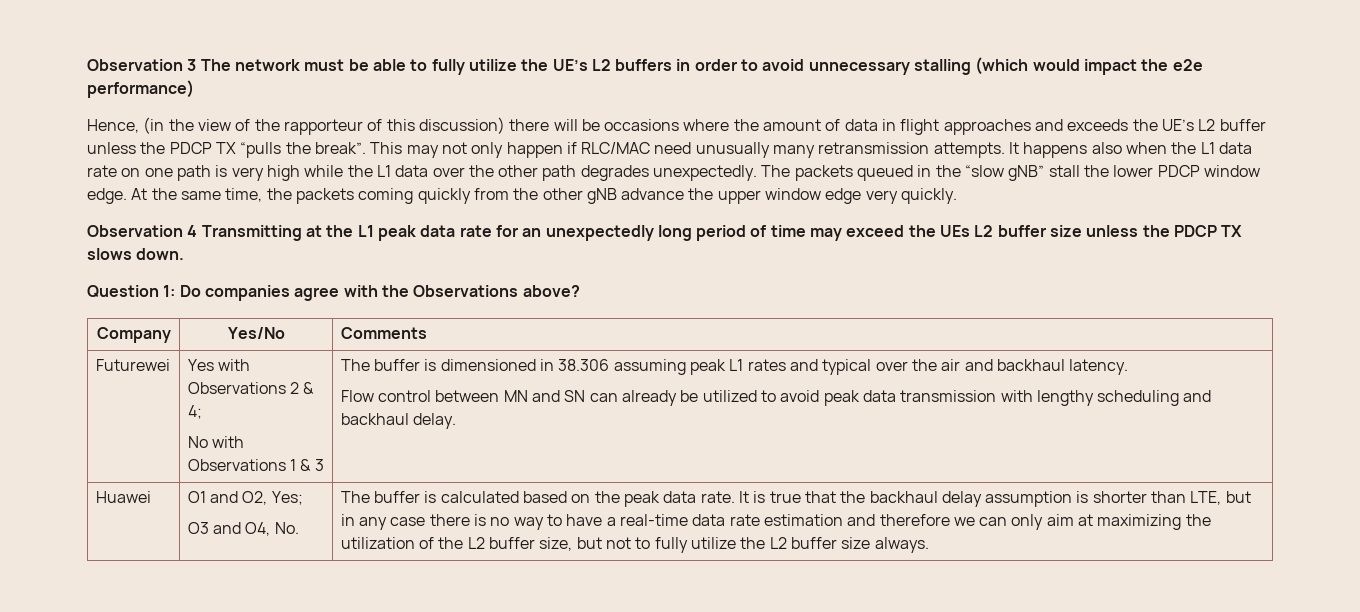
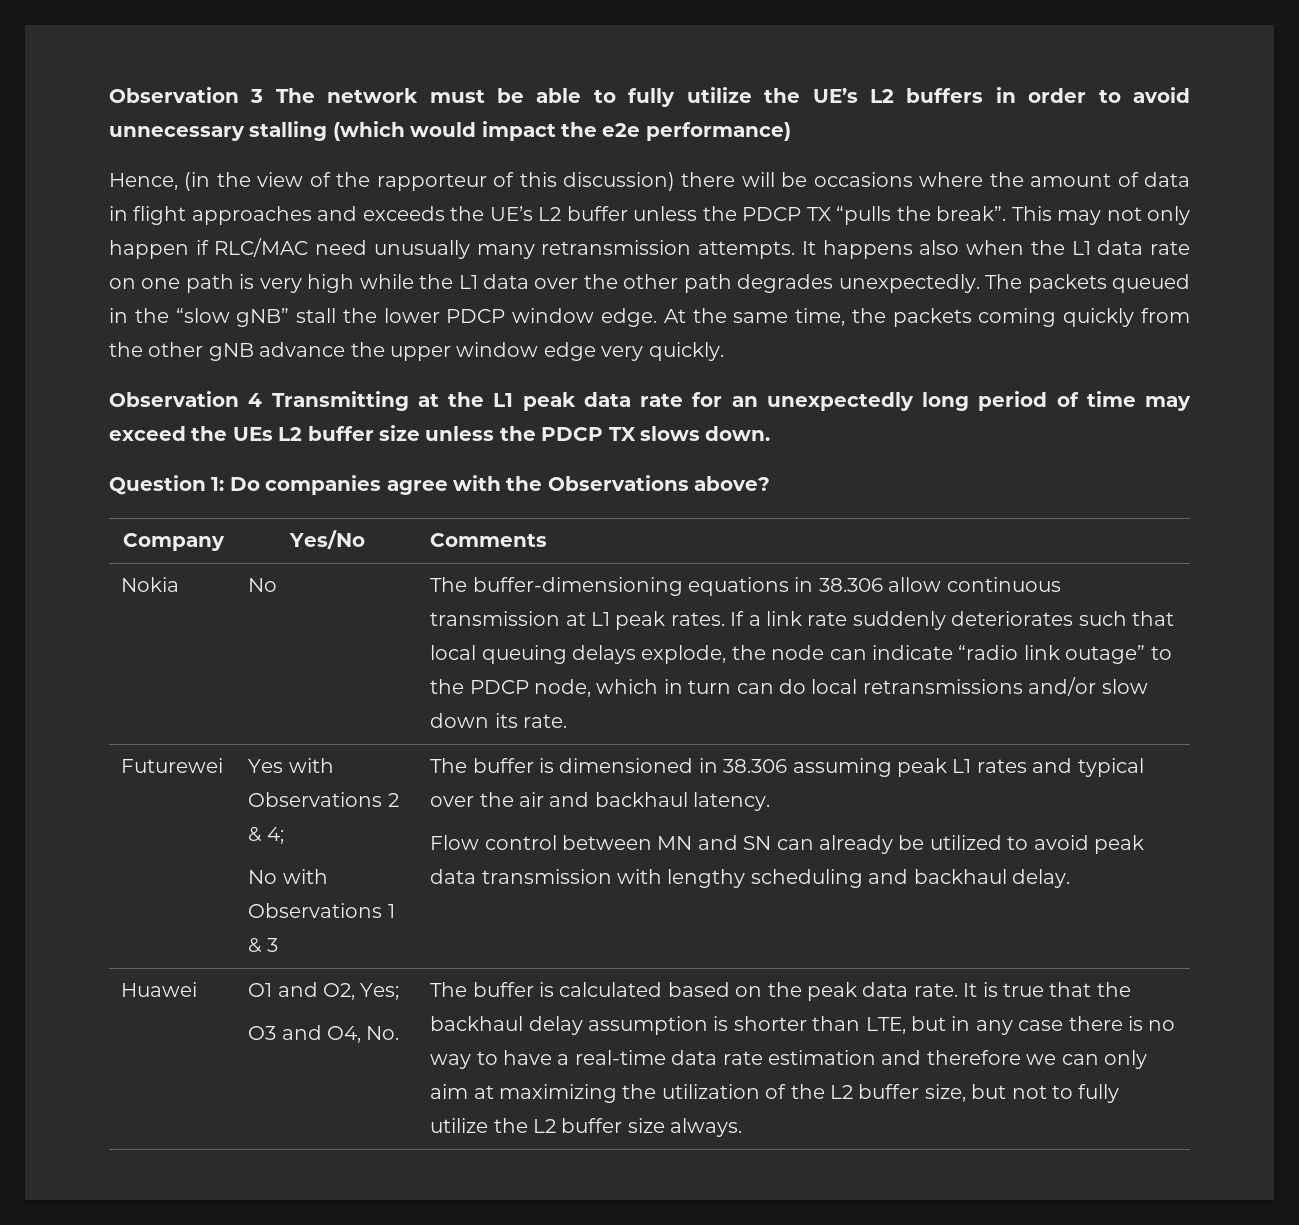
+ Nokia | No | The buffer-dimensioning equations in 38.306 allow continuous transmission at L1 peak rates. If a link rate suddenly deteriorates such that local queuing delays explode, the node can indicate “radio link outage” to the PDCP node, which in turn can do local retransmissions and/or slow down its rate.

